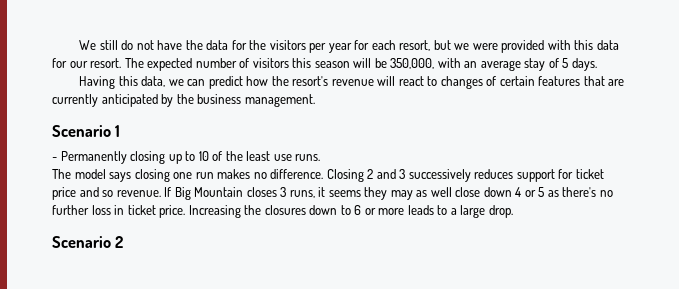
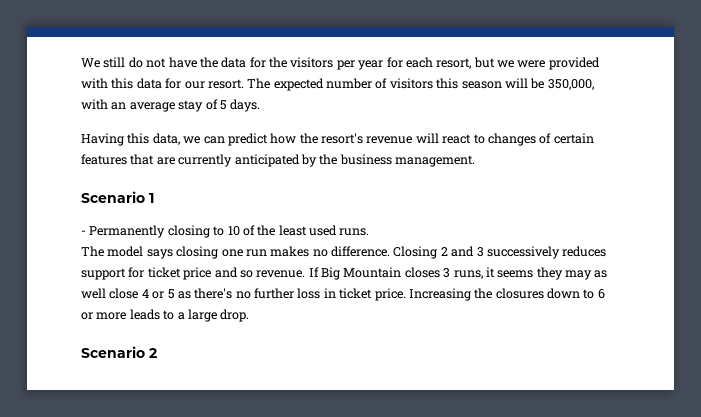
- - Permanently closing up to 10 of the least use runs.
+ - Permanently closing to 10 of the least used runs.
- If Big Mountain closes 3 runs, it seems they may as well close down 4 or 5 as there's no further loss in ticket price.
+ If Big Mountain closes 3 runs, it seems they may as well close 4 or 5 as there's no further loss in ticket price.

